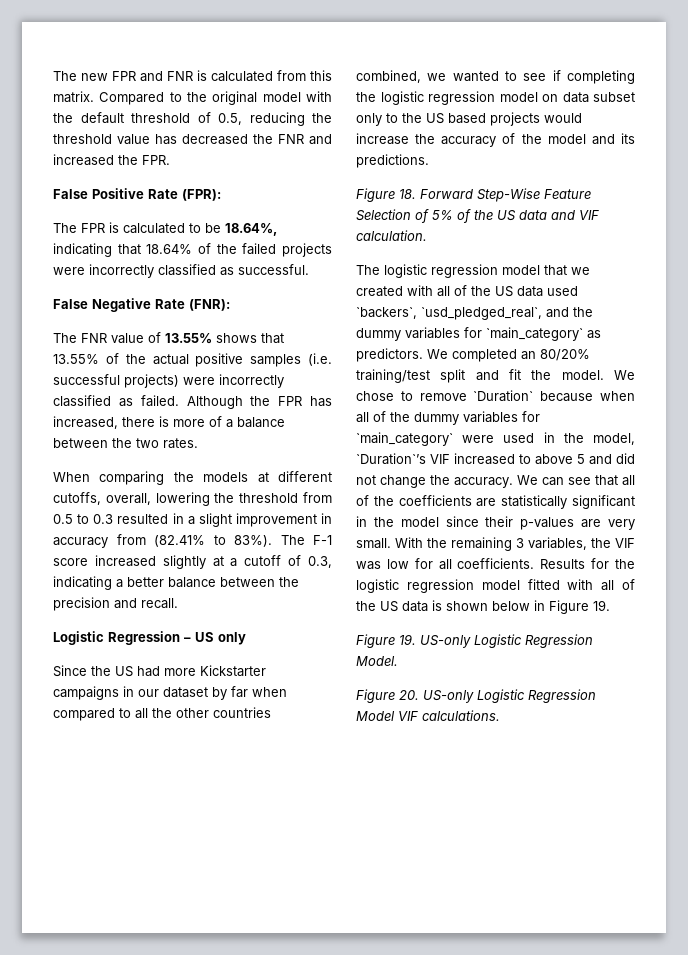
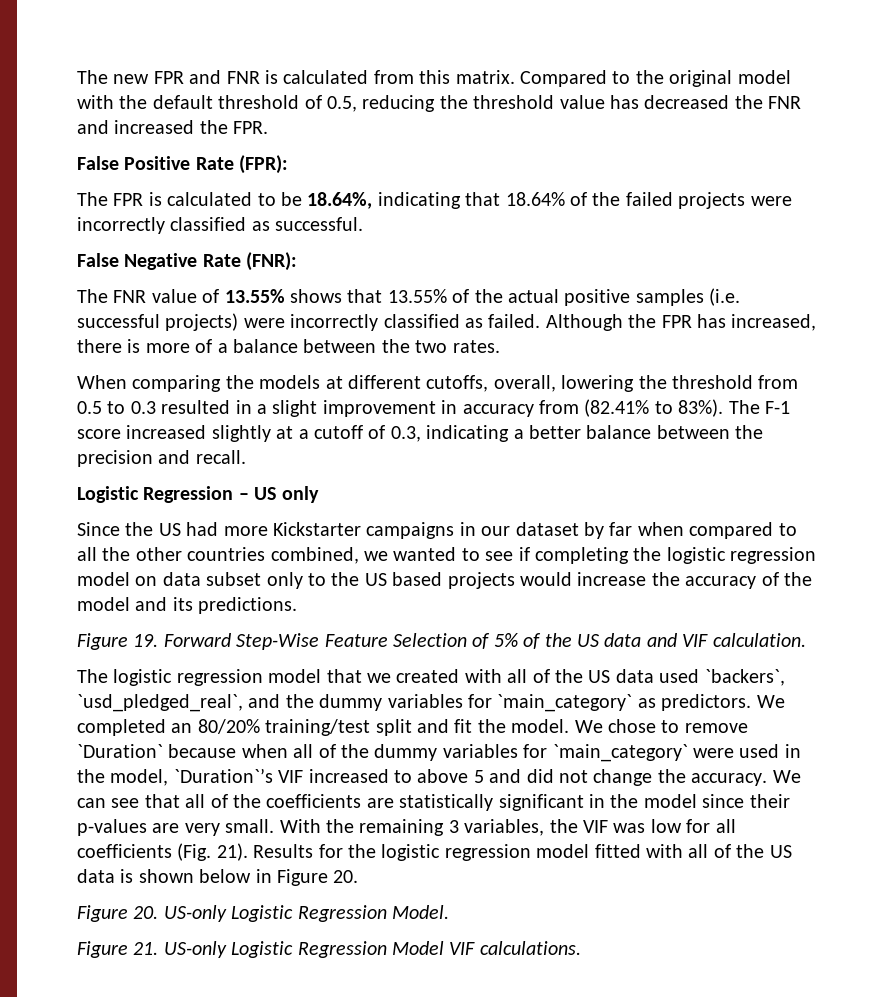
- Figure 18. Forward Step-Wise Feature Selection of 5% of the US data and VIF calculation.
+ Figure 19. Forward Step-Wise Feature Selection of 5% of the US data and VIF calculation.
- With the remaining 3 variables, the VIF was low for all coefficients.
+ With the remaining 3 variables, the VIF was low for all coefficients (Fig. 21).
- Results for the logistic regression model fitted with all of the US data is shown below in Figure 19.
- Figure 19. US-only Logistic Regression Model.
+ Results for the logistic regression model fitted with all of the US data is shown below in Figure 20.
+ Figure 20. US-only Logistic Regression Model.
- Figure 20. US-only Logistic Regression Model VIF calculations.
+ Figure 21. US-only Logistic Regression Model VIF calculations.

